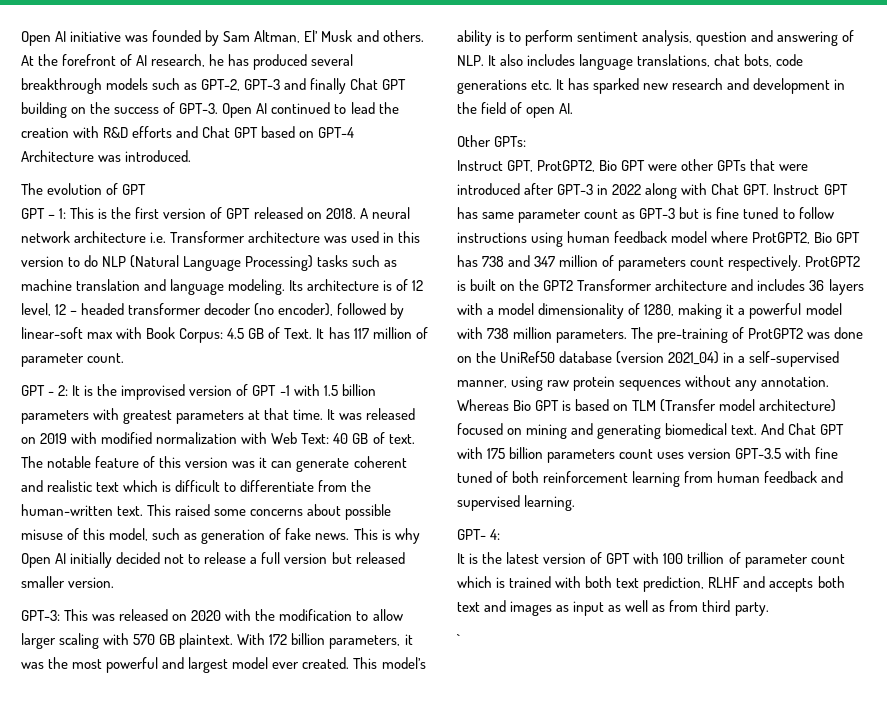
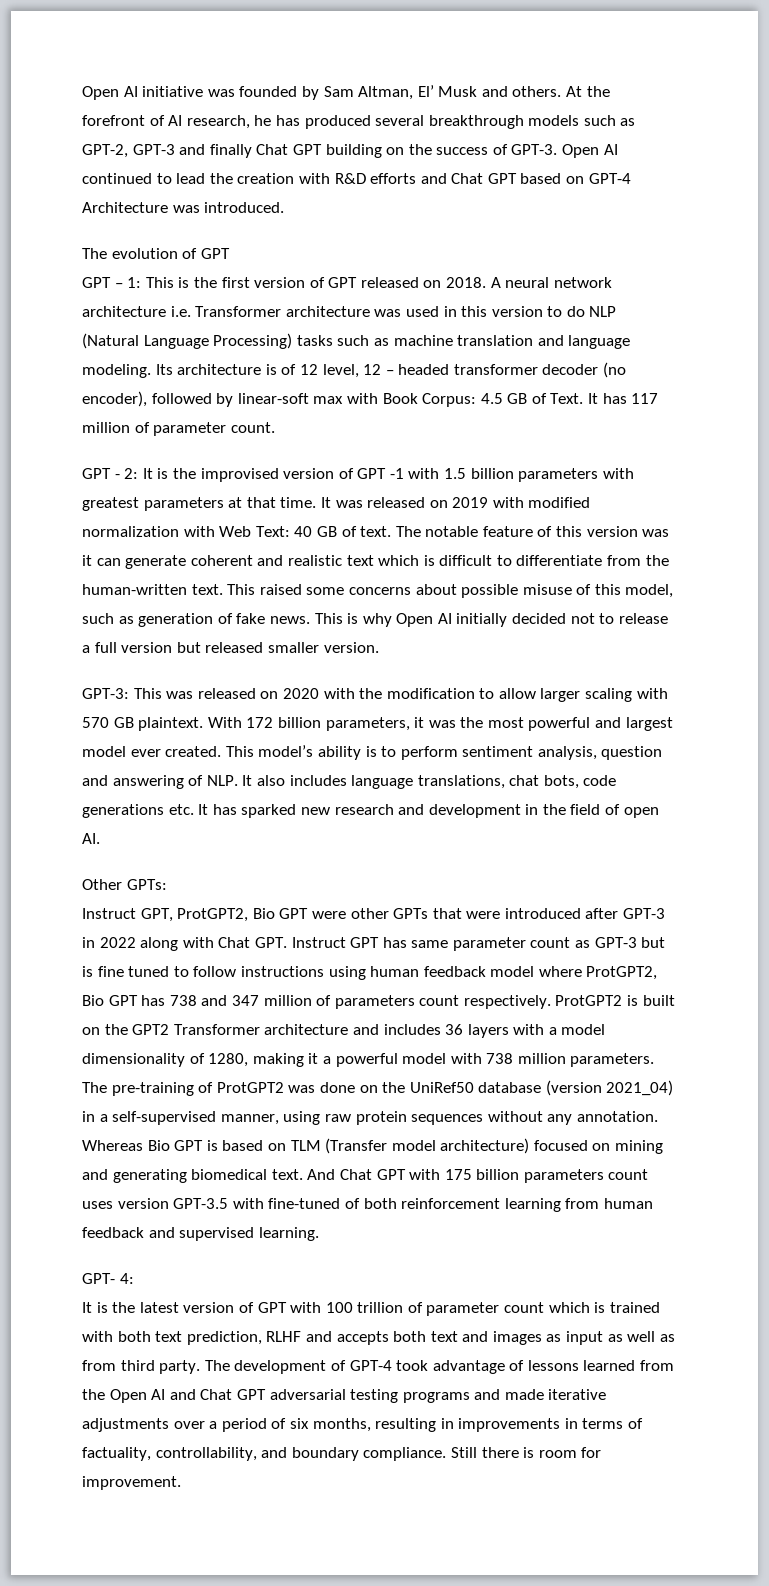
- And Chat GPT with 175 billion parameters count uses version GPT-3.5 with fine tuned of both reinforcement learning from human feedback and supervised learning.
+ And Chat GPT with 175 billion parameters count uses version GPT-3.5 with fine-tuned of both reinforcement learning from human feedback and supervised learning.
- It is the latest version of GPT with 100 trillion of parameter count which is trained with both text prediction, RLHF and accepts both text and images as input as well as from third party.
- `
+ It is the latest version of GPT with 100 trillion of parameter count which is trained with both text prediction, RLHF and accepts both text and images as input as well as from third party. The development of GPT-4 took advantage of lessons learned from the Open AI and Chat GPT adversarial testing programs and made iterative adjustments over a period of six months, resulting in improvements in terms of factuality, controllability, and boundary compliance. Still there is room for improvement.

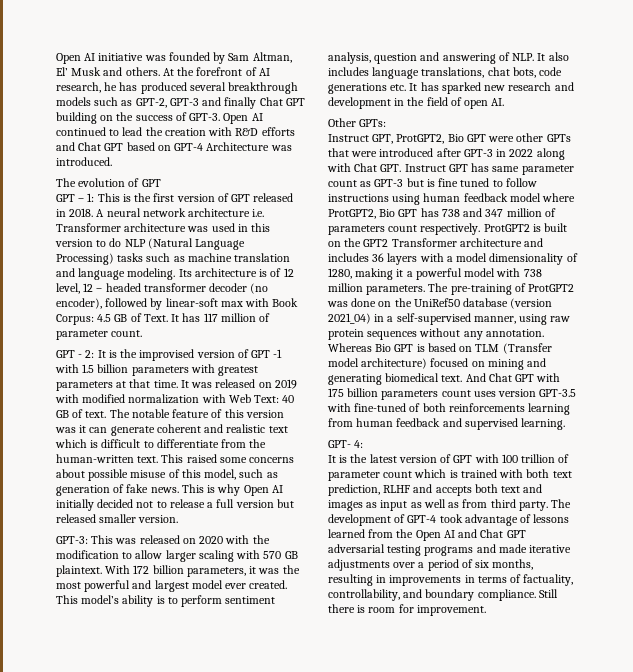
- GPT – 1: This is the first version of GPT released on 2018.
+ GPT – 1: This is the first version of GPT released in 2018.
- And Chat GPT with 175 billion parameters count uses version GPT-3.5 with fine-tuned of both reinforcement learning from human feedback and supervised learning.
+ And Chat GPT with 175 billion parameters count uses version GPT-3.5 with fine-tuned of both reinforcements learning from human feedback and supervised learning.

